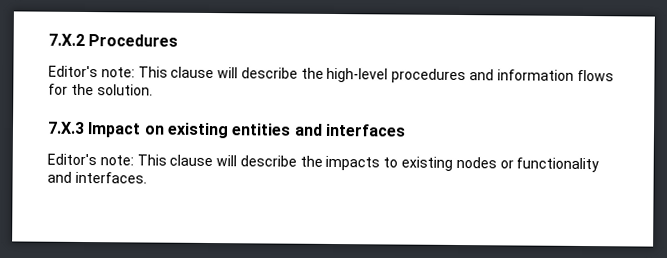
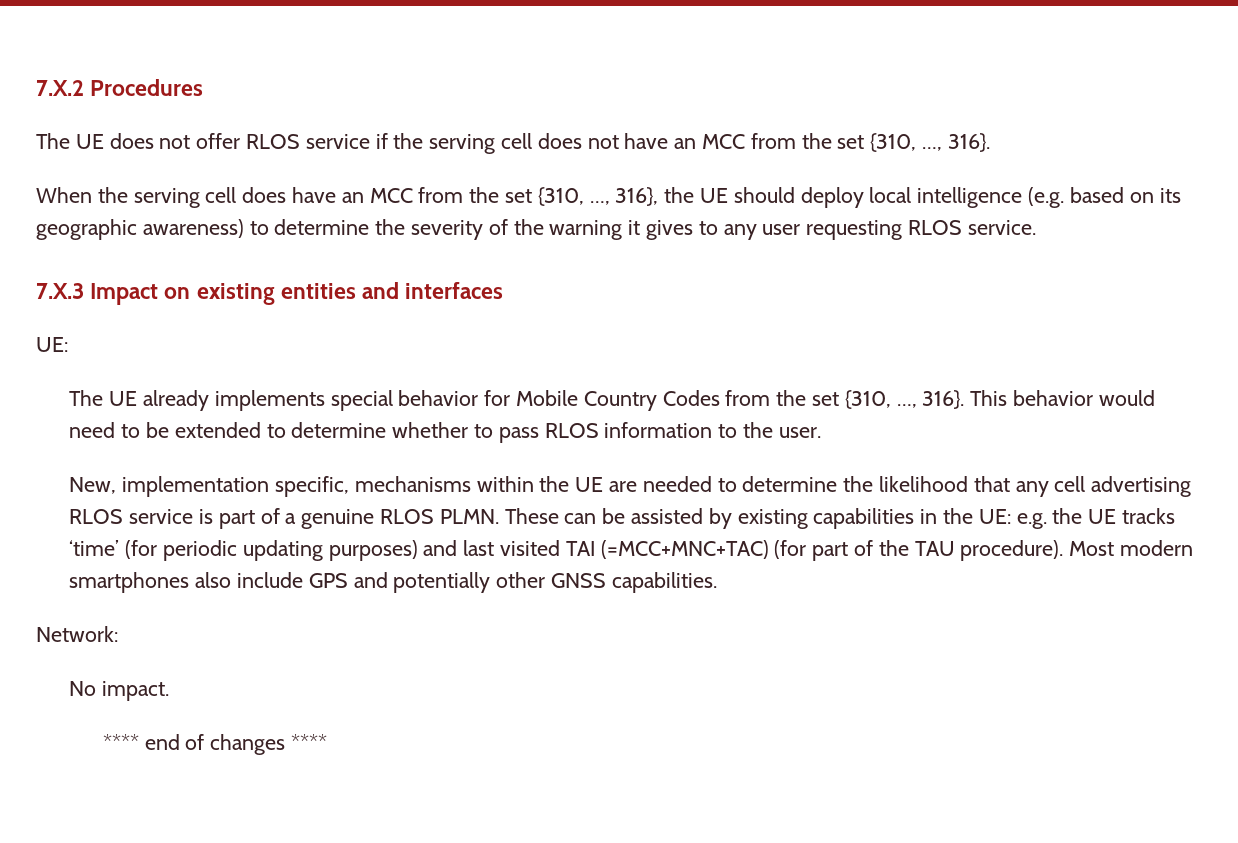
- Editor's note: This clause will describe the high-level procedures and information flows for the solution.
+ The UE does not offer RLOS service if the serving cell does not have an MCC from the set {310, …, 316}.
+ When the serving cell does have an MCC from the set {310, …, 316}, the UE should deploy local intelligence (e.g. based on its geographic awareness) to determine the severity of the warning it gives to any user requesting RLOS service.
  7.X.3 Impact on existing entities and interfaces
- Editor's note: This clause will describe the impacts to existing nodes or functionality and interfaces.
+ UE:
+ The UE already implements special behavior for Mobile Country Codes from the set {310, …, 316}. This behavior would need to be extended to determine whether to pass RLOS information to the user.
+ New, implementation specific, mechanisms within the UE are needed to determine the likelihood that any cell advertising RLOS service is part of a genuine RLOS PLMN. These can be assisted by existing capabilities in the UE: e.g. the UE tracks ‘time’ (for periodic updating purposes) and last visited TAI (=MCC+MNC+TAC) (for part of the TAU procedure). Most modern smartphones also include GPS and potentially other GNSS capabilities.
+ Network:
+ No impact.
+ **** end of changes ****

